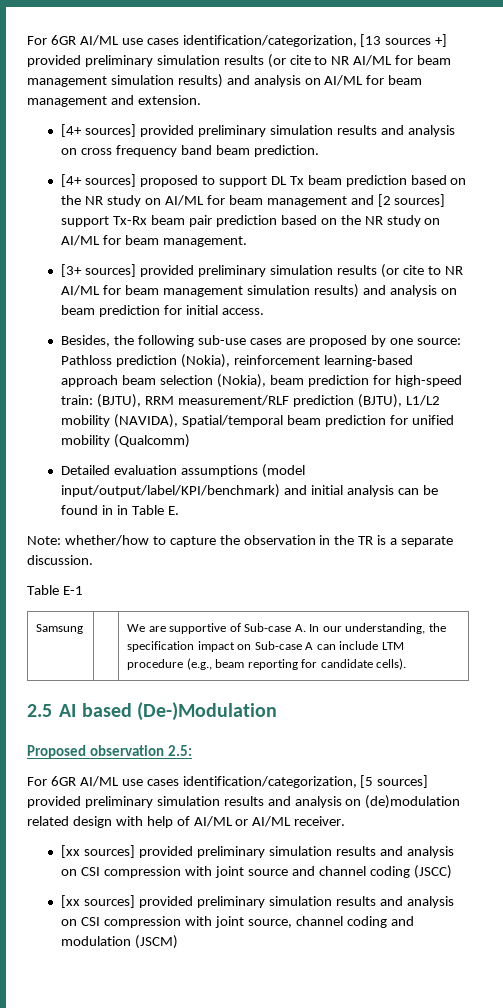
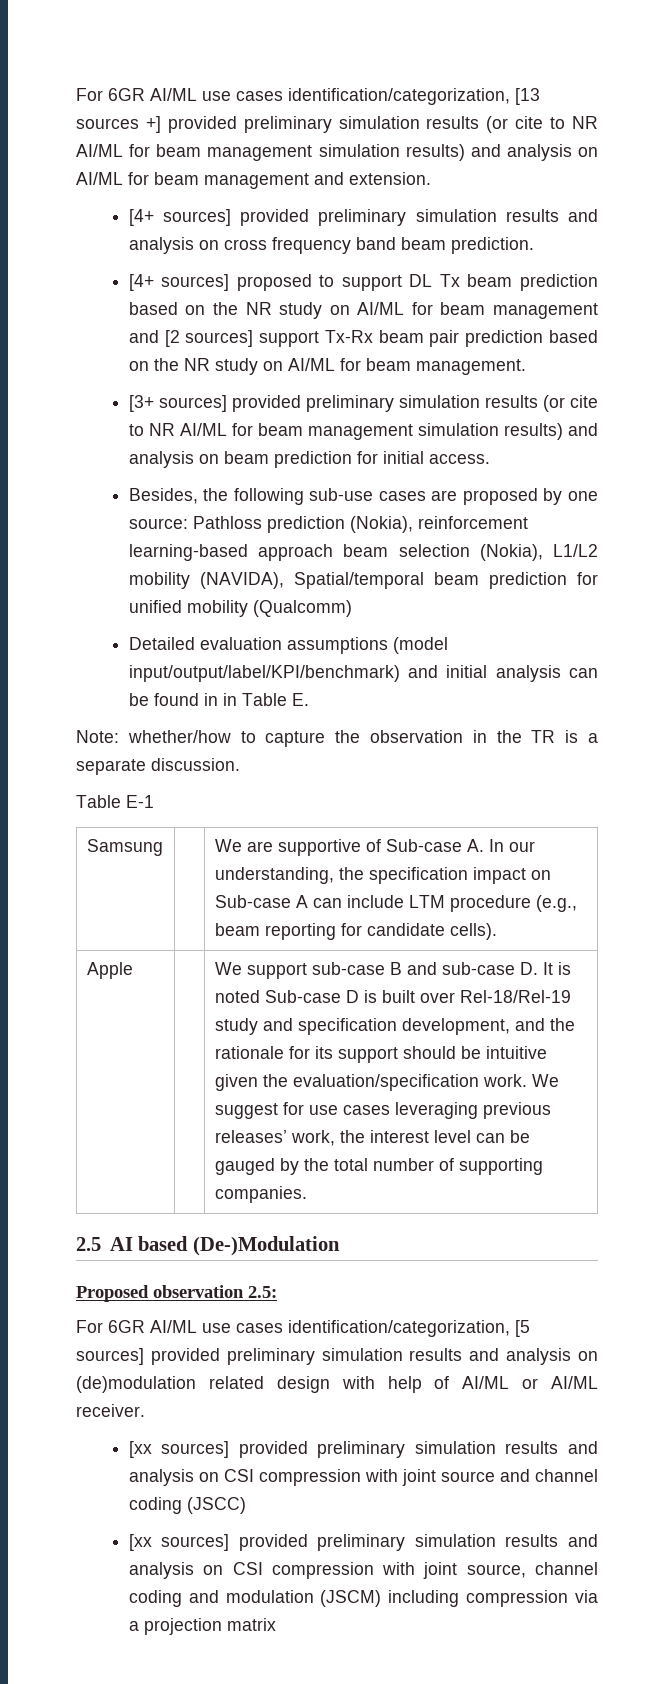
- Besides, the following sub-use cases are proposed by one source: Pathloss prediction (Nokia), reinforcement learning-based approach beam selection (Nokia), beam prediction for high-speed train: (BJTU), RRM measurement/RLF prediction (BJTU), L1/L2 mobility (NAVIDA), Spatial/temporal beam prediction for unified mobility (Qualcomm)
+ Besides, the following sub-use cases are proposed by one source: Pathloss prediction (Nokia), reinforcement learning-based approach beam selection (Nokia), L1/L2 mobility (NAVIDA), Spatial/temporal beam prediction for unified mobility (Qualcomm)
+ Apple | | We support sub-case B and sub-case D. It is noted Sub-case D is built over Rel-18/Rel-19 study and specification development, and the rationale for its support should be intuitive given the evaluation/specification work. We suggest for use cases leveraging previous releases’ work, the interest level can be gauged by the total number of supporting companies.
- [xx sources] provided preliminary simulation results and analysis on CSI compression with joint source, channel coding and modulation (JSCM)
+ [xx sources] provided preliminary simulation results and analysis on CSI compression with joint source, channel coding and modulation (JSCM) including compression via a projection matrix

